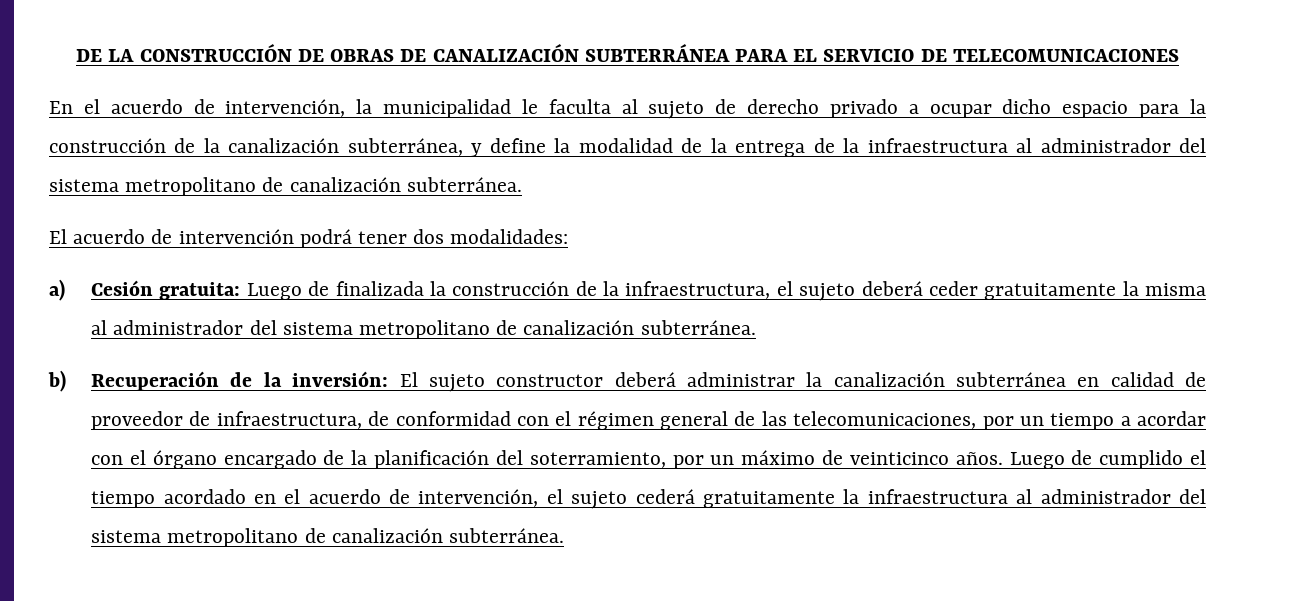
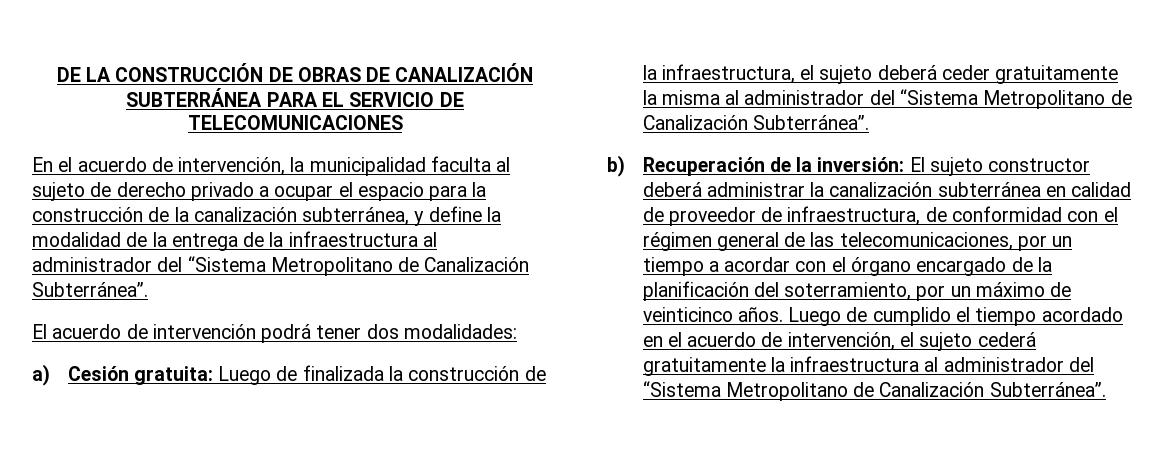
- En el acuerdo de intervención, la municipalidad le faculta al sujeto de derecho privado a ocupar dicho espacio para la construcción de la canalización subterránea, y define la modalidad de la entrega de la infraestructura al administrador del sistema metropolitano de canalización subterránea.
+ En el acuerdo de intervención, la municipalidad faculta al sujeto de derecho privado a ocupar el espacio para la construcción de la canalización subterránea, y define la modalidad de la entrega de la infraestructura al administrador del “Sistema Metropolitano de Canalización Subterránea”.
- a) Cesión gratuita: Luego de finalizada la construcción de la infraestructura, el sujeto deberá ceder gratuitamente la misma al administrador del sistema metropolitano de canalización subterránea.
+ a) Cesión gratuita: Luego de finalizada la construcción de la infraestructura, el sujeto deberá ceder gratuitamente la misma al administrador del “Sistema Metropolitano de Canalización Subterránea”.
- Luego de cumplido el tiempo acordado en el acuerdo de intervención, el sujeto cederá gratuitamente la infraestructura al administrador del sistema metropolitano de canalización subterránea.
+ Luego de cumplido el tiempo acordado en el acuerdo de intervención, el sujeto cederá gratuitamente la infraestructura al administrador del “Sistema Metropolitano de Canalización Subterránea”.

